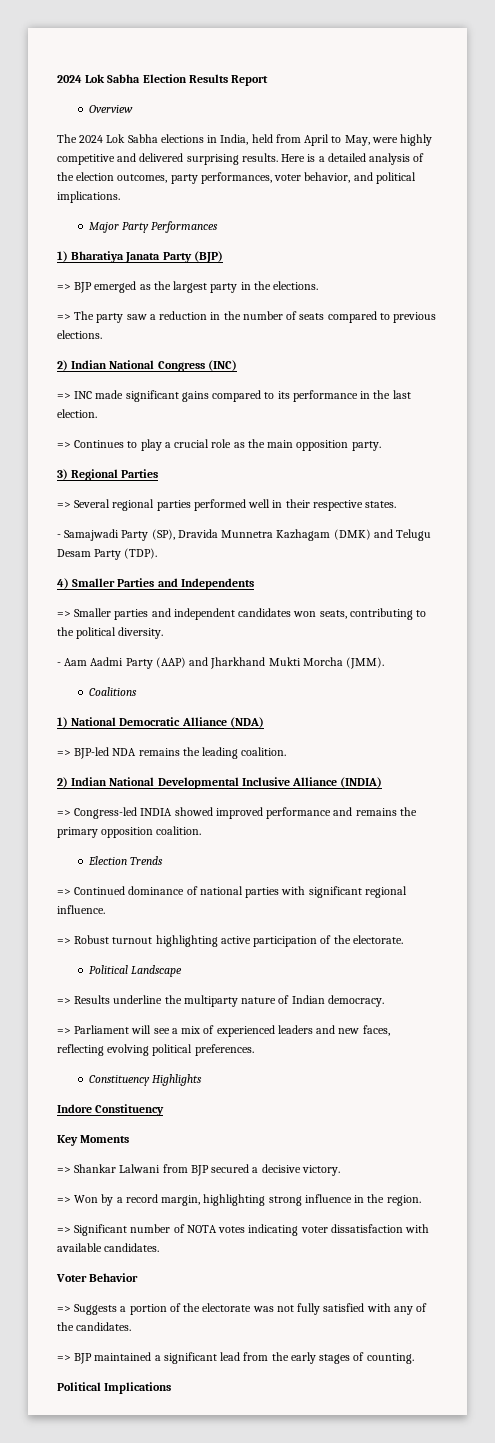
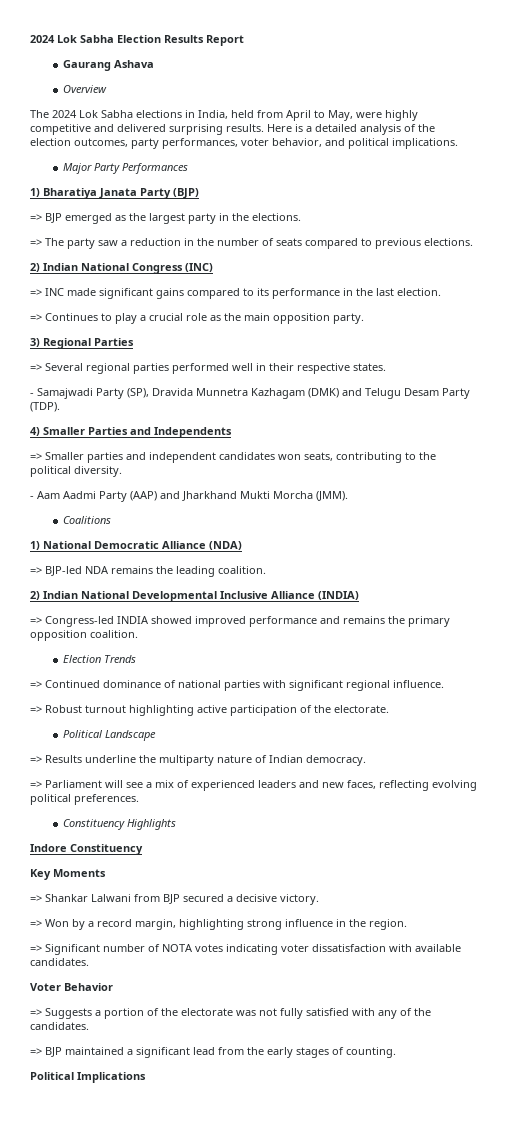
+ Gaurang Ashava

